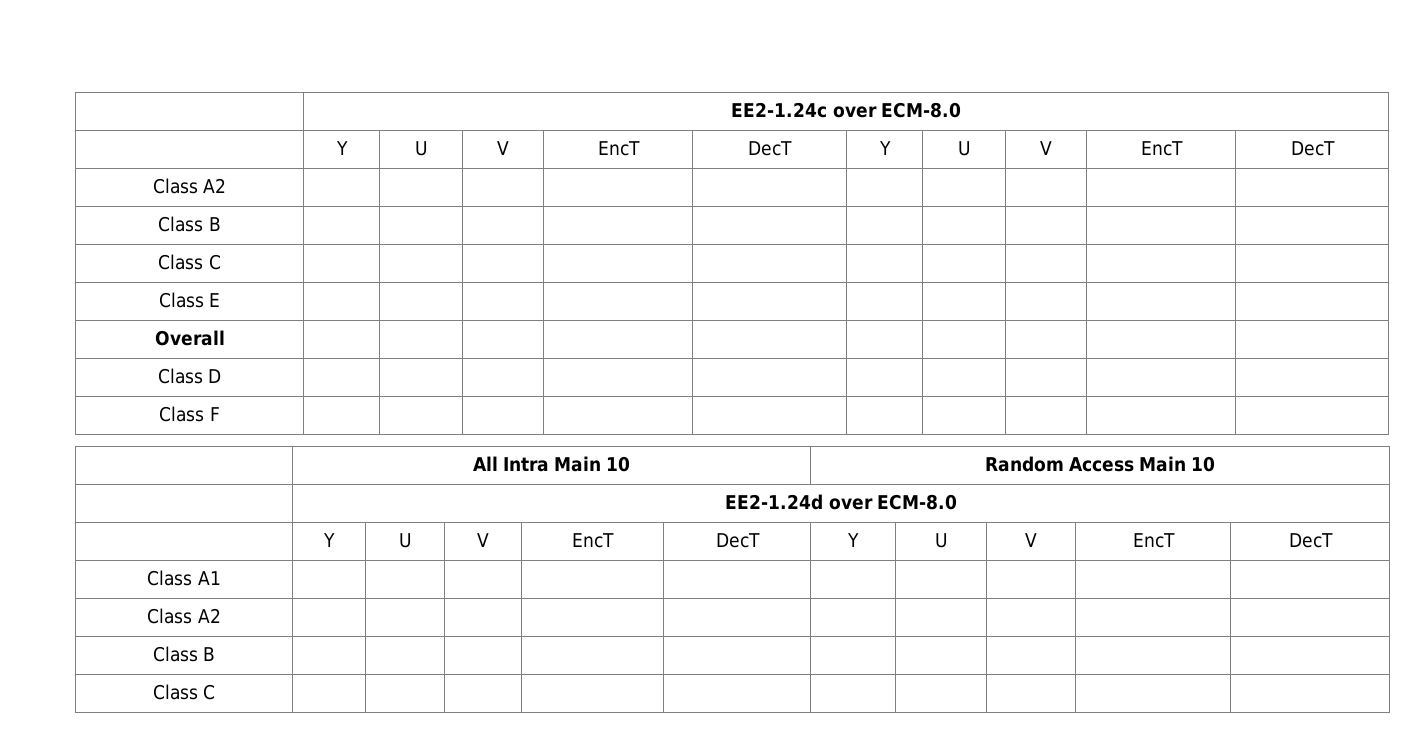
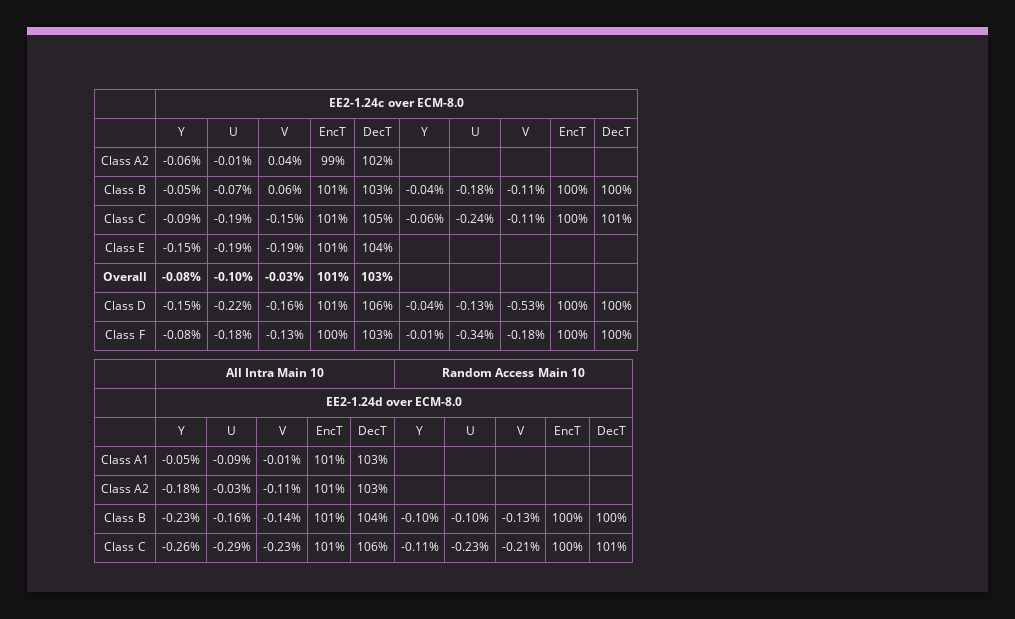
  | EE2-1.24c over ECM-8.0
  | Y | U | V | EncT | DecT | Y | U | V | EncT | DecT
- Class A2 | | | | | | | | | |
- Class B | | | | | | | | | |
- Class C | | | | | | | | | |
- Class E | | | | | | | | | |
- Overall | | | | | | | | | |
- Class D | | | | | | | | | |
- Class F | | | | | | | | | |
+ Class A2 | -0.06% | -0.01% | 0.04% | 99% | 102% | | | | |
+ Class B | -0.05% | -0.07% | 0.06% | 101% | 103% | -0.04% | -0.18% | -0.11% | 100% | 100%
+ Class C | -0.09% | -0.19% | -0.15% | 101% | 105% | -0.06% | -0.24% | -0.11% | 100% | 101%
+ Class E | -0.15% | -0.19% | -0.19% | 101% | 104% | | | | |
+ Overall | -0.08% | -0.10% | -0.03% | 101% | 103% | | | | |
+ Class D | -0.15% | -0.22% | -0.16% | 101% | 106% | -0.04% | -0.13% | -0.53% | 100% | 100%
+ Class F | -0.08% | -0.18% | -0.13% | 100% | 103% | -0.01% | -0.34% | -0.18% | 100% | 100%
- Class A1 | | | | | | | | | |
- Class A2 | | | | | | | | | |
- Class B | | | | | | | | | |
- Class C | | | | | | | | | |
+ Class A1 | -0.05% | -0.09% | -0.01% | 101% | 103% | | | | |
+ Class A2 | -0.18% | -0.03% | -0.11% | 101% | 103% | | | | |
+ Class B | -0.23% | -0.16% | -0.14% | 101% | 104% | -0.10% | -0.10% | -0.13% | 100% | 100%
+ Class C | -0.26% | -0.29% | -0.23% | 101% | 106% | -0.11% | -0.23% | -0.21% | 100% | 101%

